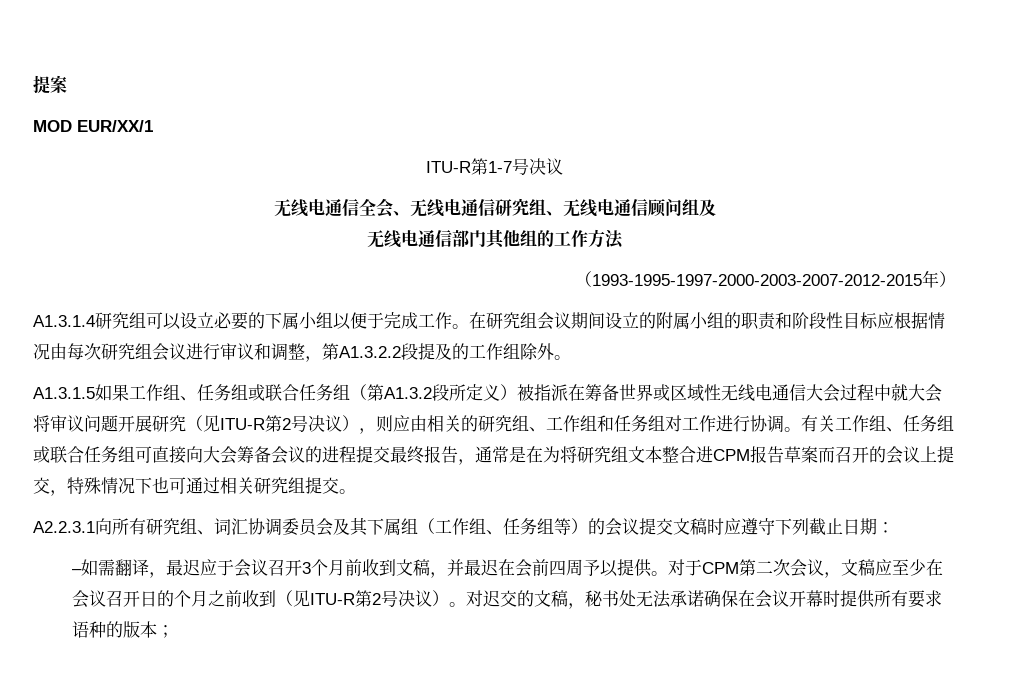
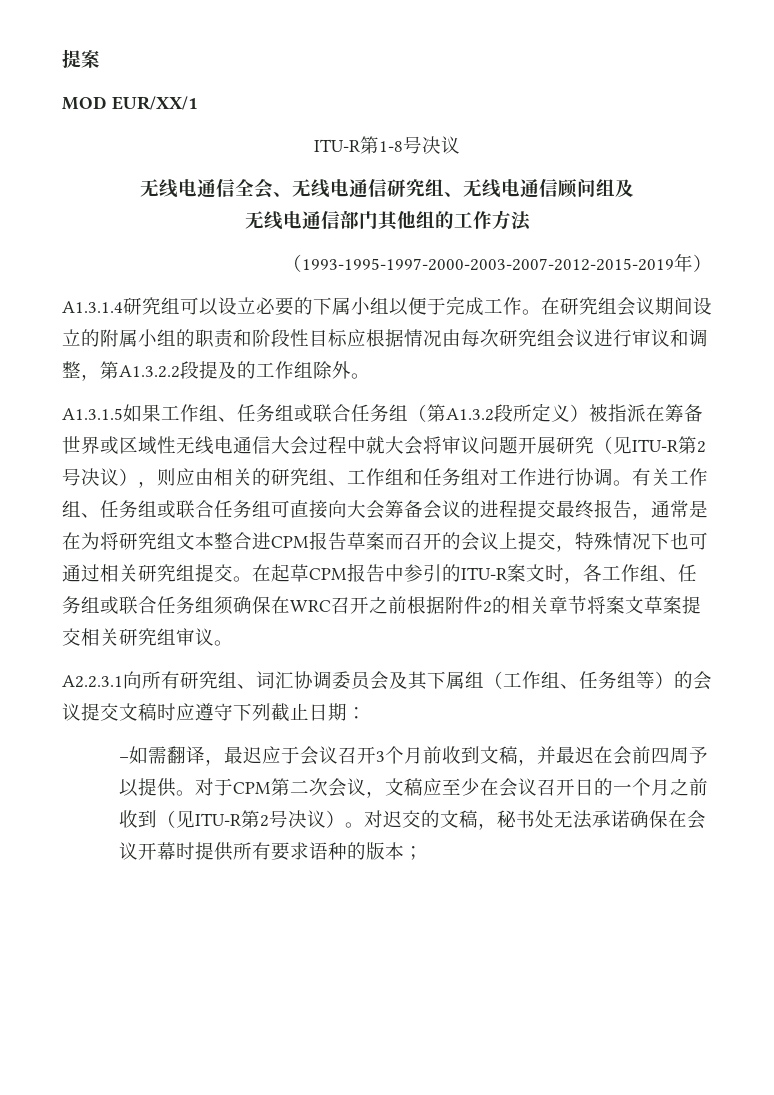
- ITU-R第1-7号决议
+ ITU-R第1-8号决议
- （1993-1995-1997-2000-2003-2007-2012-2015年）
+ （1993-1995-1997-2000-2003-2007-2012-2015-2019年）
+ 在起草CPM报告中参引的ITU-R案文时，各工作组、任务组或联合任务组须确保在WRC召开之前根据附件2的相关章节将案文草案提交相关研究组审议。
- 对于CPM第二次会议，文稿应至少在会议召开日的个月之前收到（见ITU-R第2号决议）。
+ 对于CPM第二次会议，文稿应至少在会议召开日的一个月之前收到（见ITU-R第2号决议）。

